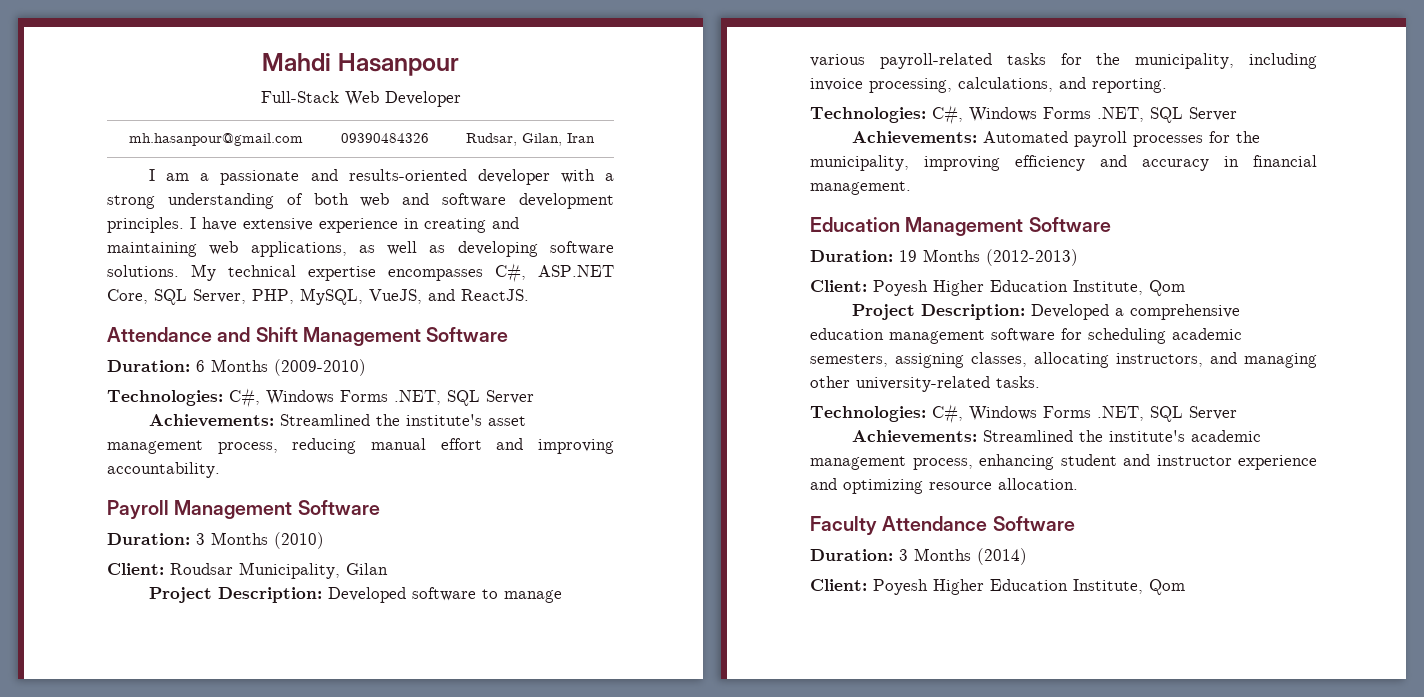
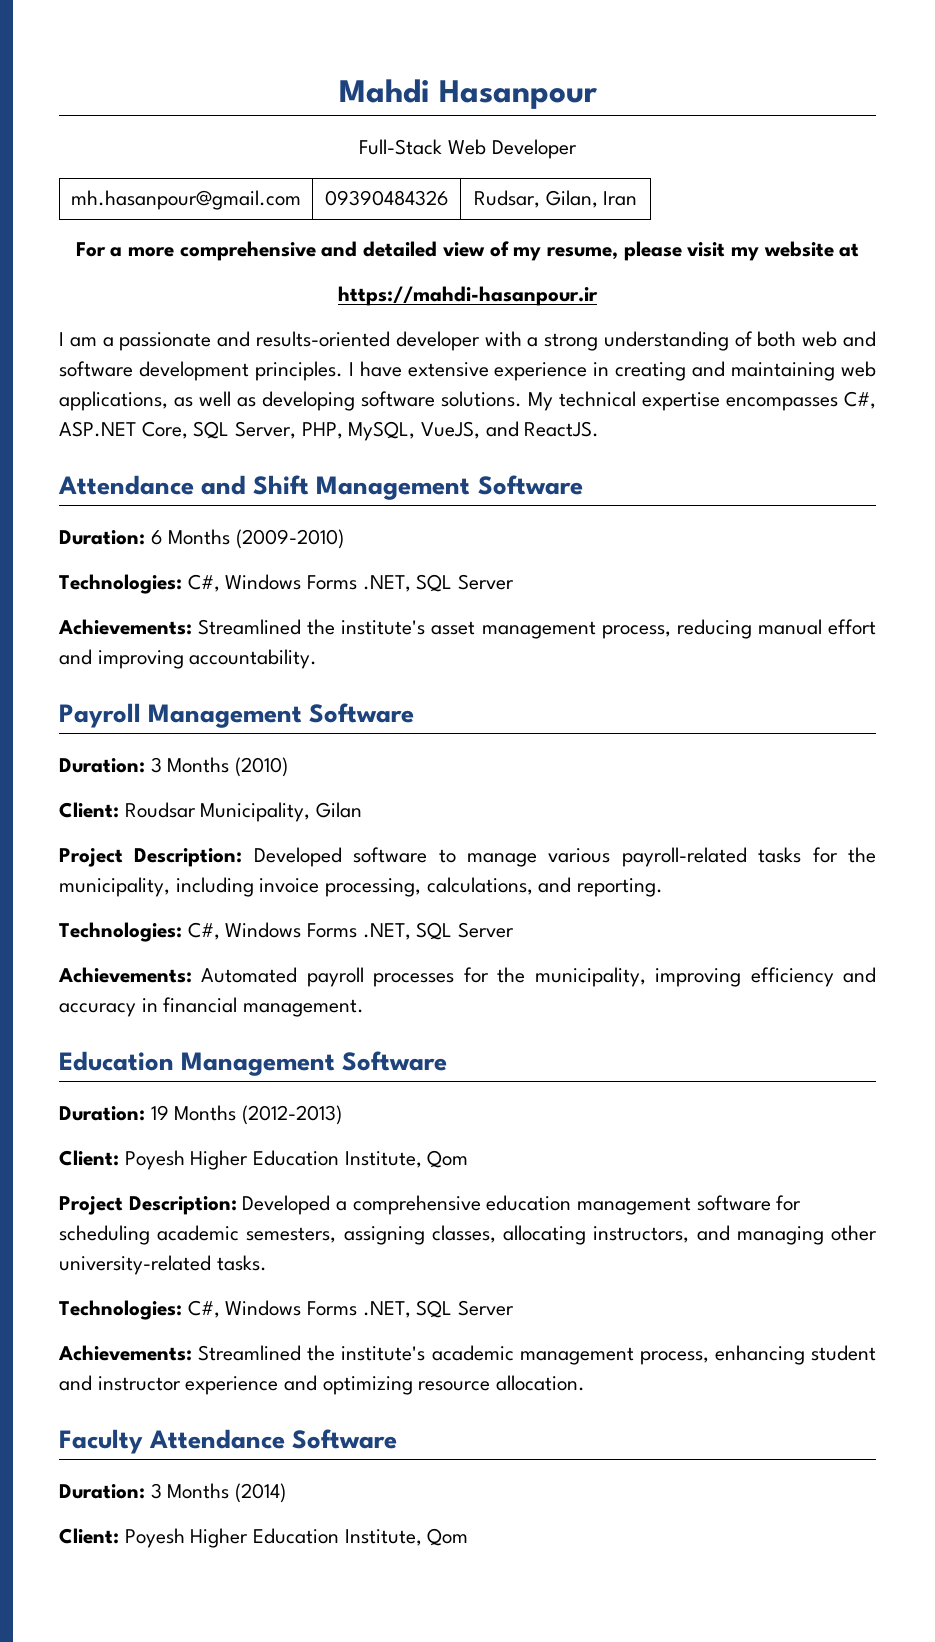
+ For a more comprehensive and detailed view of my resume, please visit my website at
+ https://mahdi-hasanpour.ir

